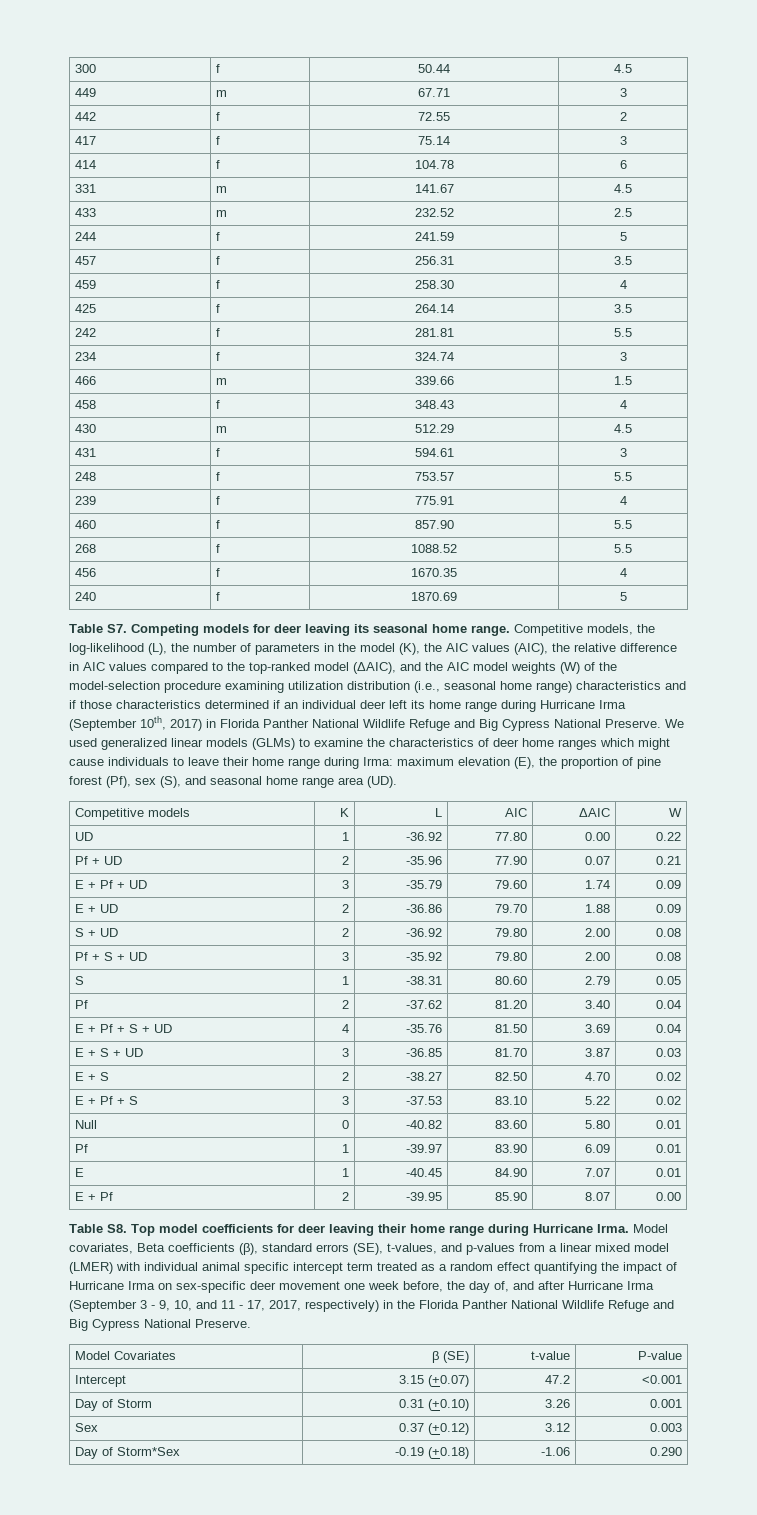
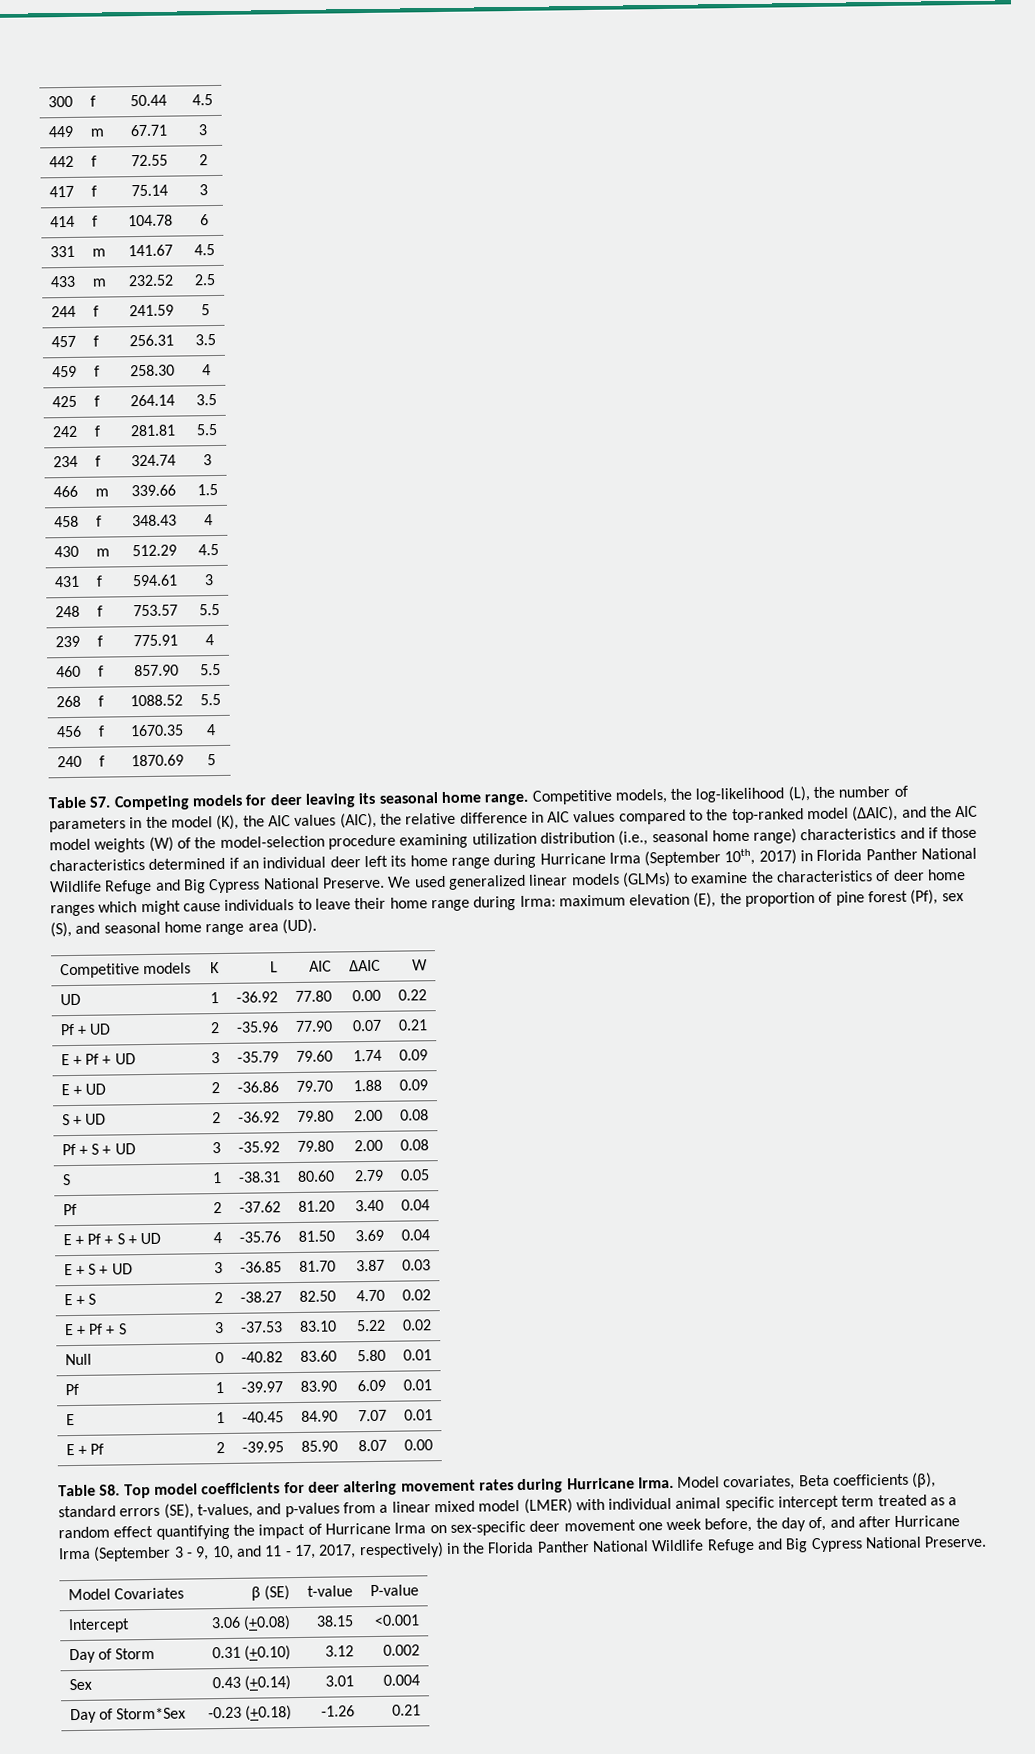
- Table S8. Top model coefficients for deer leaving their home range during Hurricane Irma.
+ Table S8. Top model coefficients for deer altering movement rates during Hurricane Irma.
- Intercept | 3.15 (+0.07) | 47.2 | <0.001
+ Intercept | 3.06 (+0.08) | 38.15 | <0.001
- Day of Storm | 0.31 (+0.10) | 3.26 | 0.001
+ Day of Storm | 0.31 (+0.10) | 3.12 | 0.002
- Sex | 0.37 (+0.12) | 3.12 | 0.003
+ Sex | 0.43 (+0.14) | 3.01 | 0.004
- Day of Storm*Sex | -0.19 (+0.18) | -1.06 | 0.290
+ Day of Storm*Sex | -0.23 (+0.18) | -1.26 | 0.21

